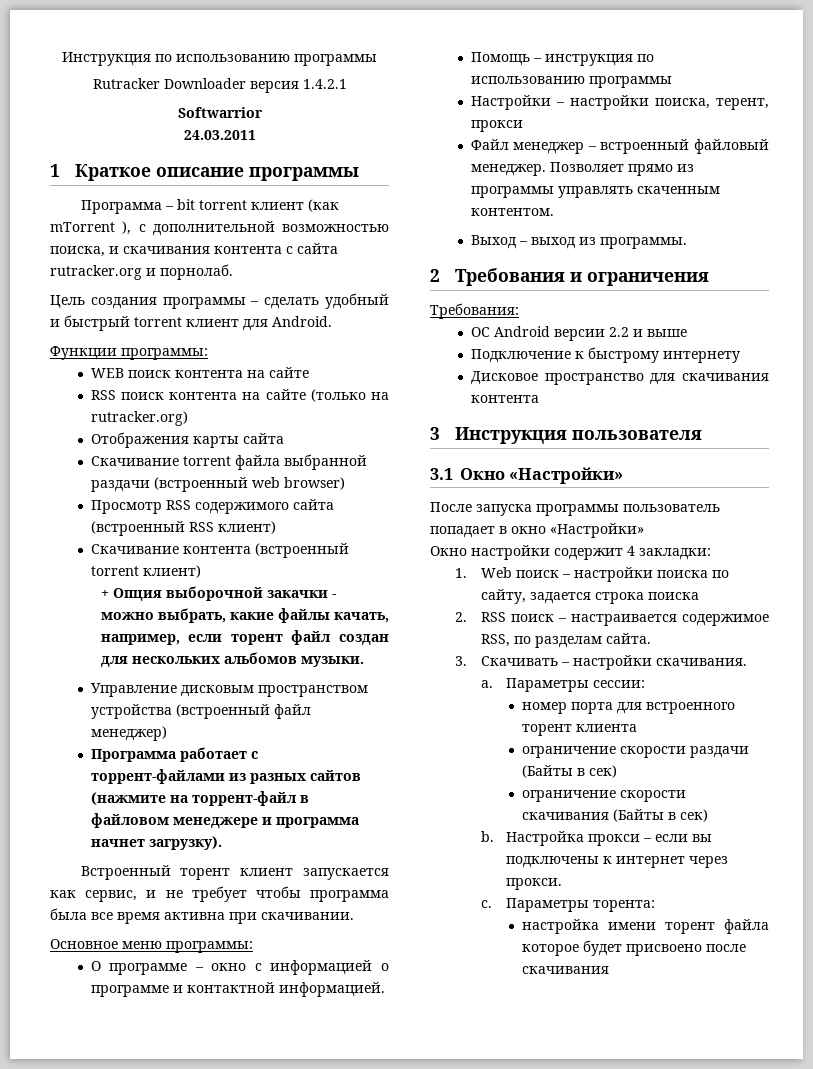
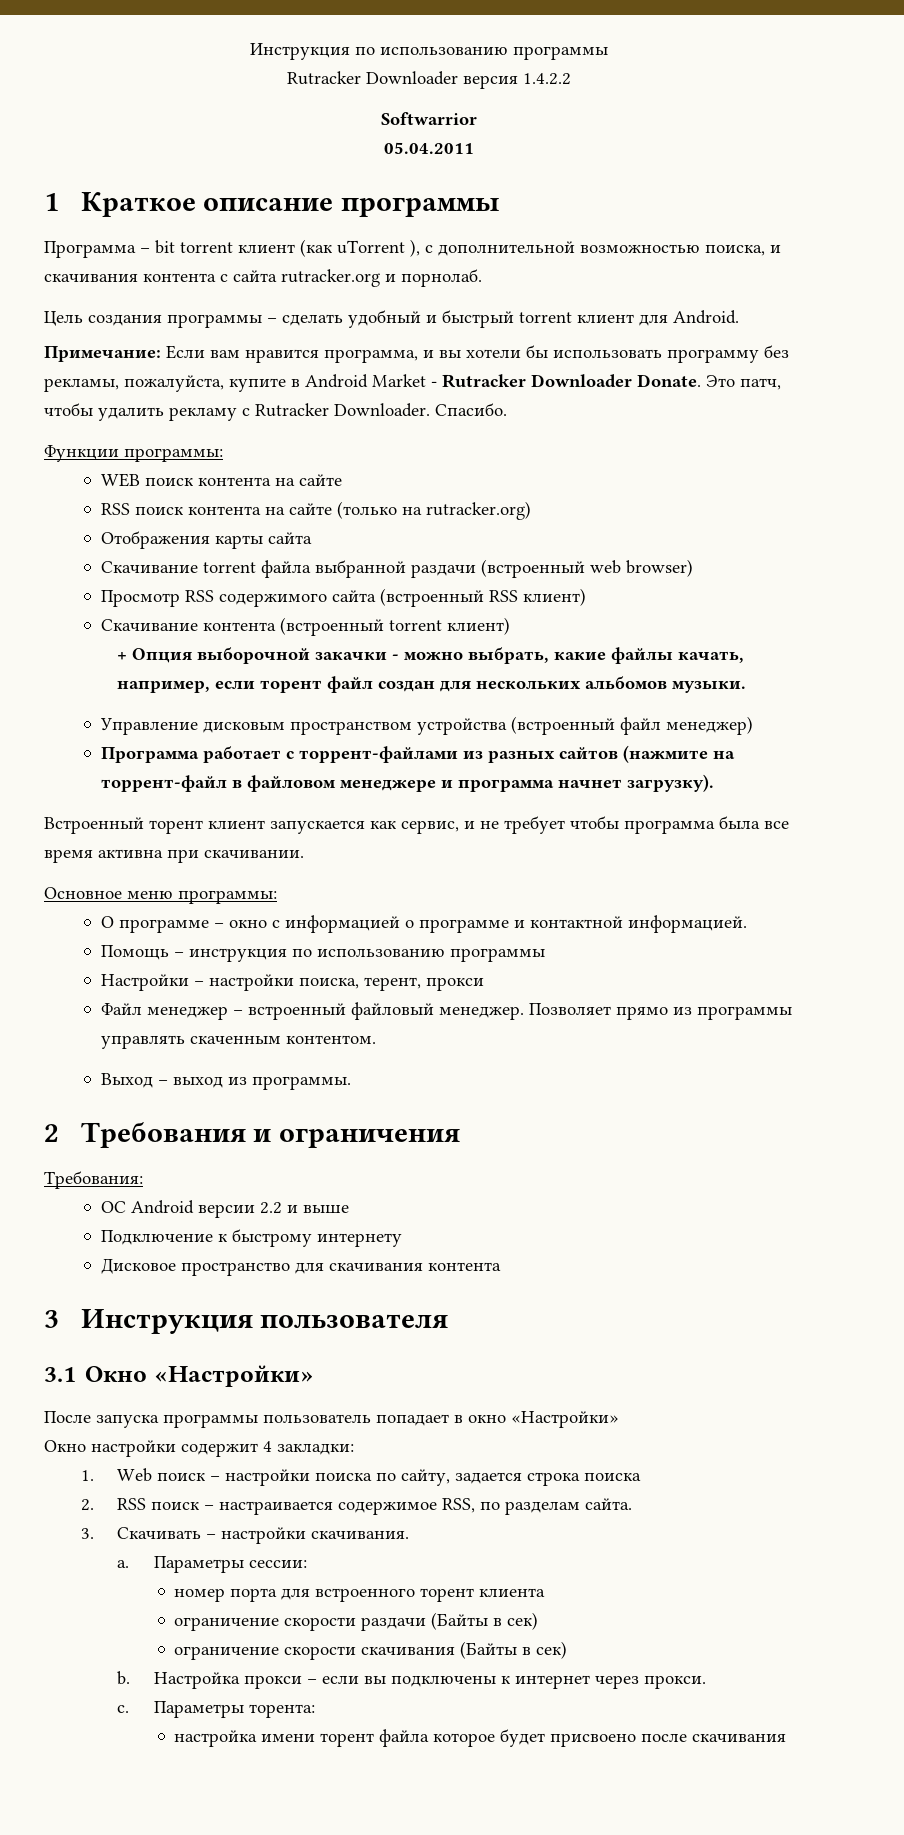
- Rutracker Downloader версия 1.4.2.1
+ Rutracker Downloader версия 1.4.2.2
- 24.03.2011
+ 05.04.2011
- Программа – bit torrent клиент (как mTorrent ), с дополнительной возможностью поиска, и скачивания контента с сайта rutracker.org и порнолаб.
+ Программа – bit torrent клиент (как uTorrent ), с дополнительной возможностью поиска, и скачивания контента с сайта rutracker.org и порнолаб.
+ Примечание: Если вам нравится программа, и вы хотели бы использовать программу без рекламы, пожалуйста, купите в Android Market - Rutracker Downloader Donate. Это патч, чтобы удалить рекламу с Rutracker Downloader. Спасибо.

